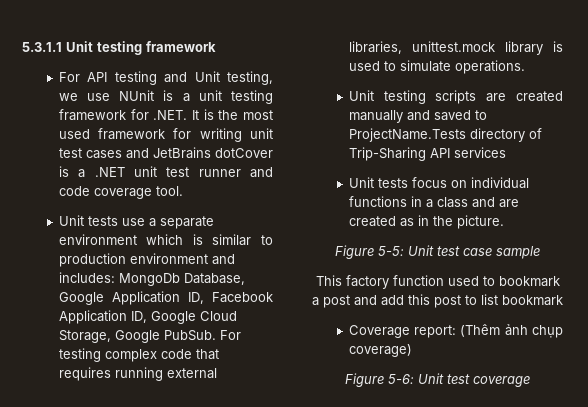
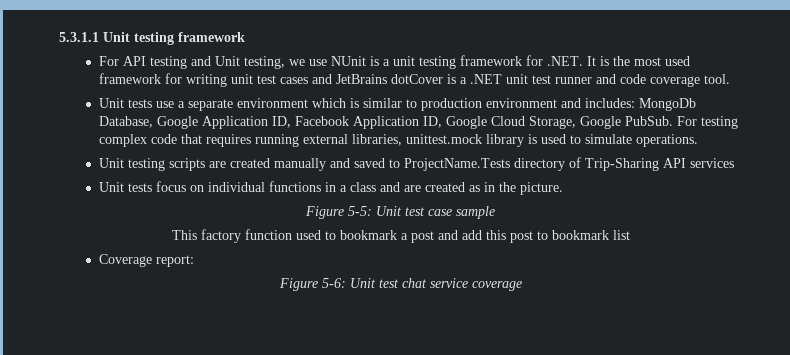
- This factory function used to bookmark a post and add this post to list bookmark
+ This factory function used to bookmark a post and add this post to bookmark list
- Coverage report: (Thêm ảnh chụp coverage)
+ Coverage report:
- Figure 5-6: Unit test coverage
+ Figure 5-6: Unit test chat service coverage

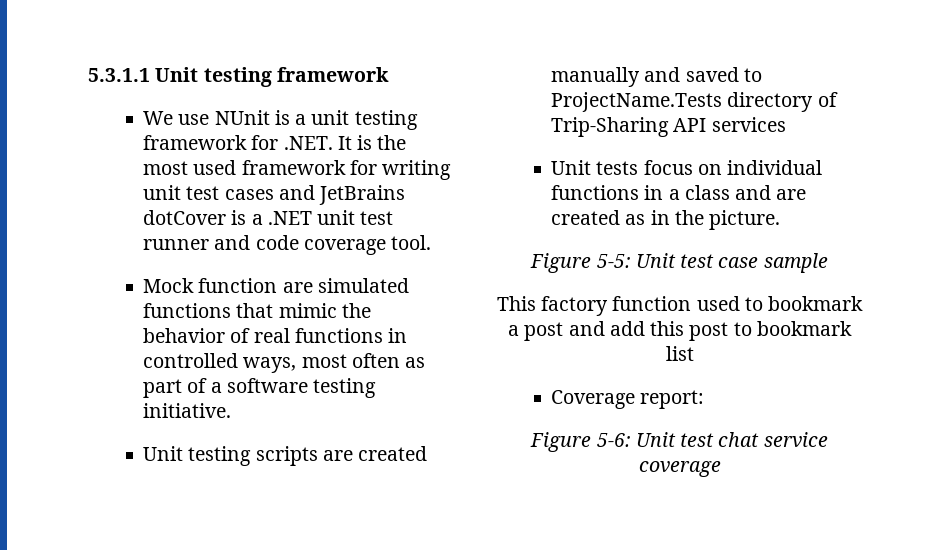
- For API testing and Unit testing, we use NUnit is a unit testing framework for .NET. It is the most used framework for writing unit test cases and JetBrains dotCover is a .NET unit test runner and code coverage tool.
+ We use NUnit is a unit testing framework for .NET. It is the most used framework for writing unit test cases and JetBrains dotCover is a .NET unit test runner and code coverage tool.
- Unit tests use a separate environment which is similar to production environment and includes: MongoDb Database, Google Application ID, Facebook Application ID, Google Cloud Storage, Google PubSub. For testing complex code that requires running external libraries, unittest.mock library is used to simulate operations.
+ Mock function are simulated functions that mimic the behavior of real functions in controlled ways, most often as part of a software testing initiative.

